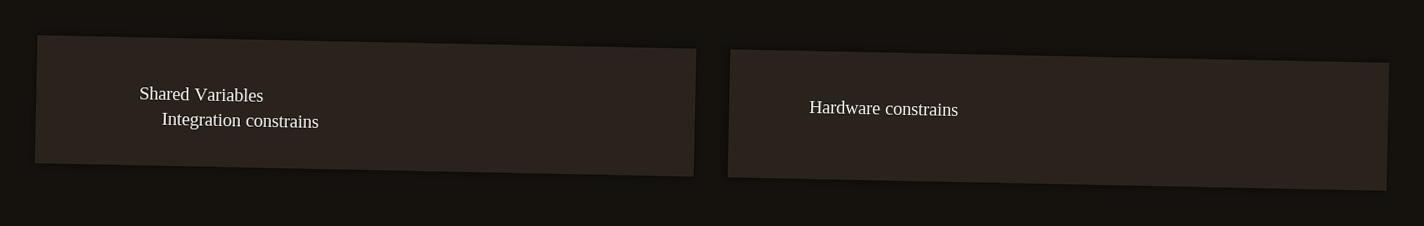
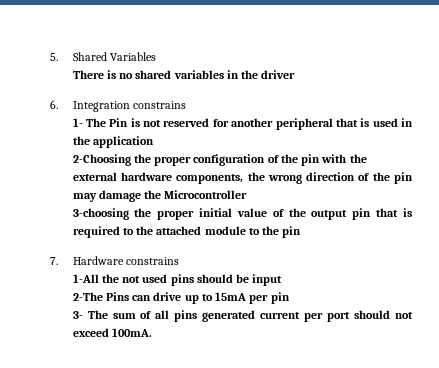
- Shared Variables
+ 5. Shared Variables
- Integration constrains
- Hardware constrains
+ There is no shared variables in the driver
+ 6. Integration constrains
+ 1- The Pin is not reserved for another peripheral that is used in the application
+ 2-Choosing the proper configuration of the pin with the external hardware components, the wrong direction of the pin may damage the Microcontroller
+ 3-choosing the proper initial value of the output pin that is required to the attached module to the pin
+ 7. Hardware constrains
+ 1-All the not used pins should be input
+ 2-The Pins can drive up to 15mA per pin
+ 3- The sum of all pins generated current per port should not exceed 100mA.

